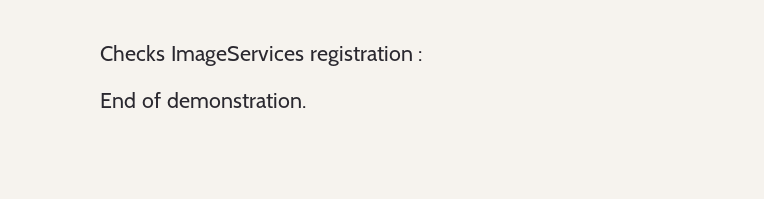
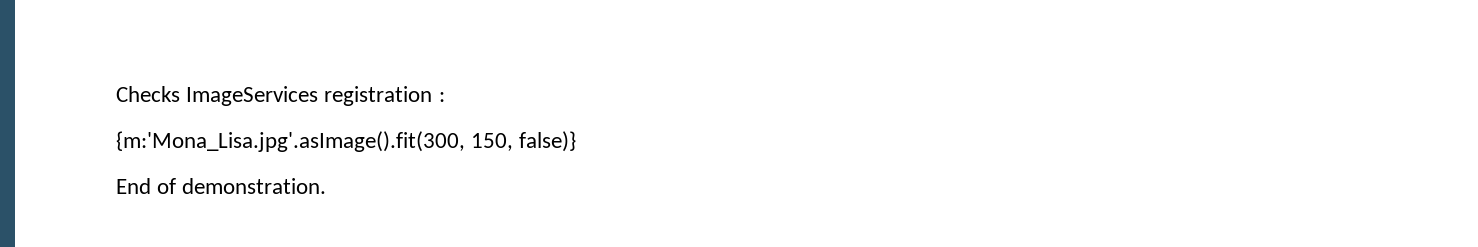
+ {m:'Mona_Lisa.jpg'.asImage().fit(300, 150, false)}

